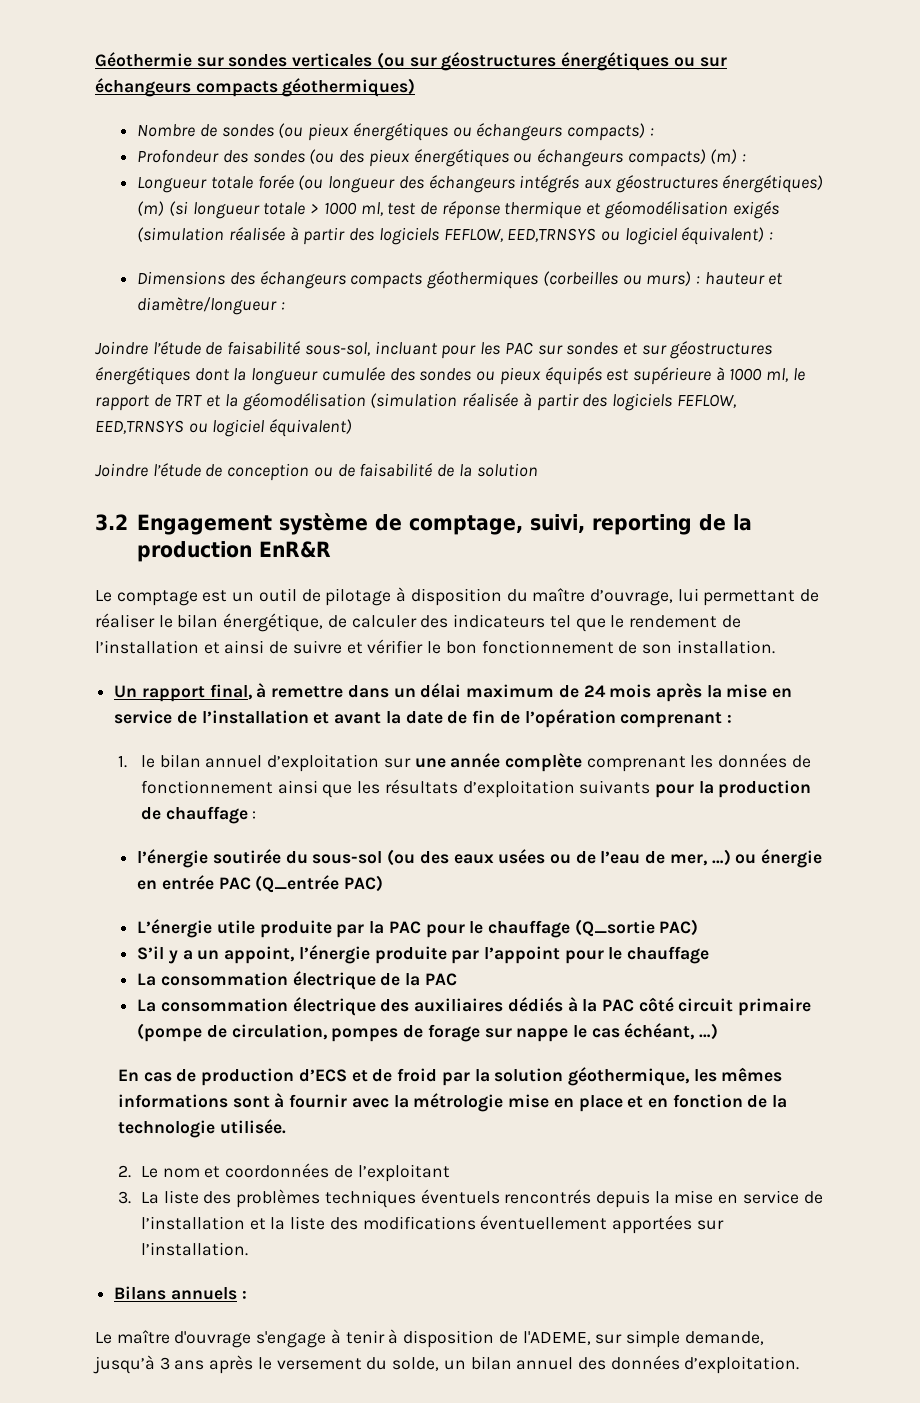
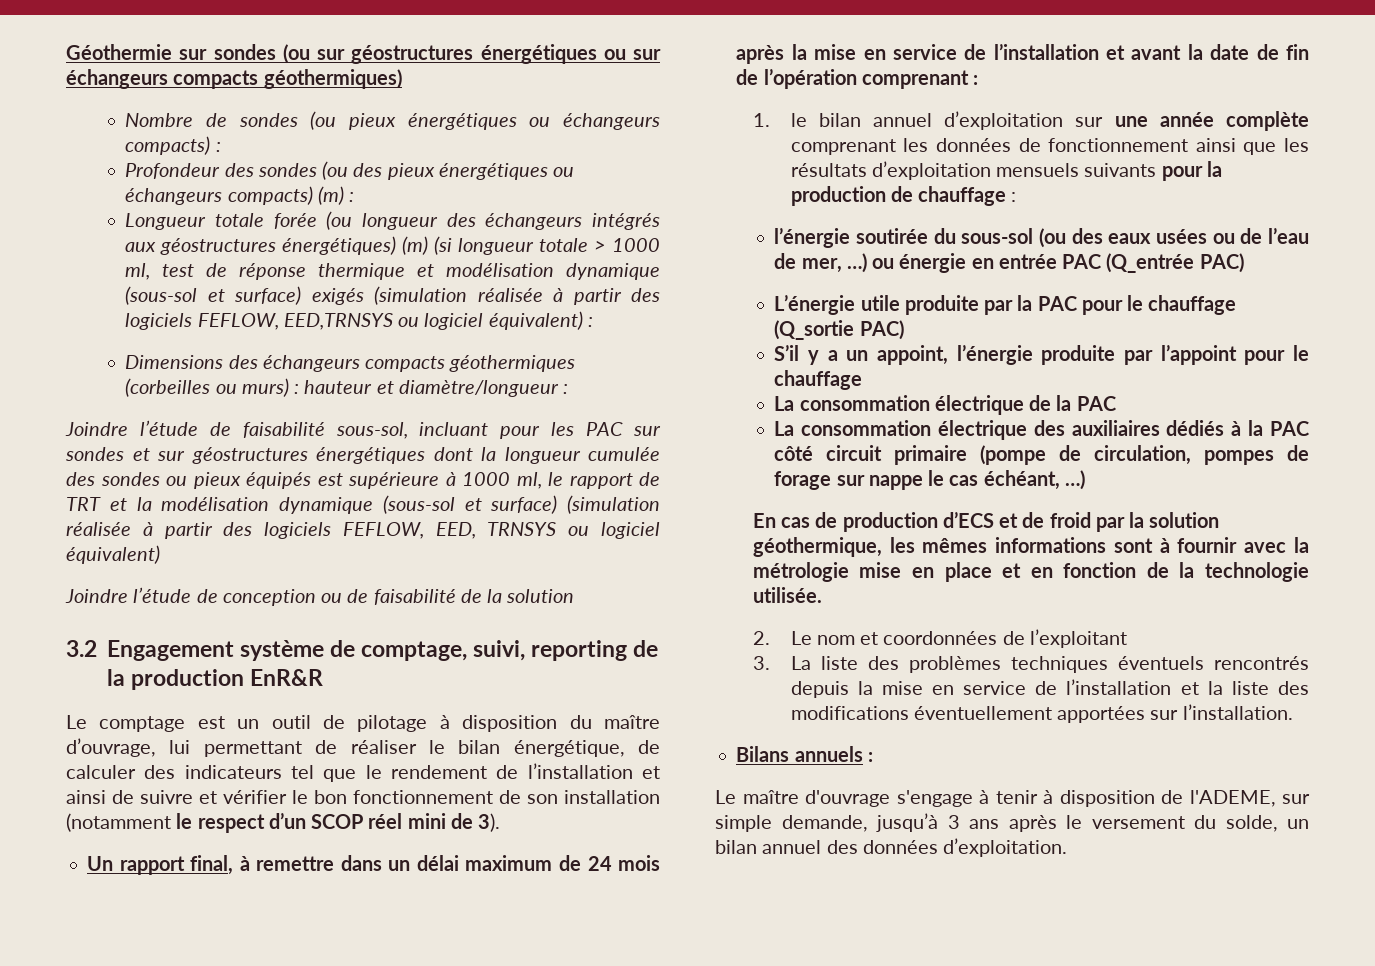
- Géothermie sur sondes verticales (ou sur géostructures énergétiques ou sur échangeurs compacts géothermiques)
+ Géothermie sur sondes (ou sur géostructures énergétiques ou sur échangeurs compacts géothermiques)
- Longueur totale forée (ou longueur des échangeurs intégrés aux géostructures énergétiques) (m) (si longueur totale > 1000 ml, test de réponse thermique et géomodélisation exigés (simulation réalisée à partir des logiciels FEFLOW, EED,TRNSYS ou logiciel équivalent) :
+ Longueur totale forée (ou longueur des échangeurs intégrés aux géostructures énergétiques) (m) (si longueur totale > 1000 ml, test de réponse thermique et modélisation dynamique (sous-sol et surface) exigés (simulation réalisée à partir des logiciels FEFLOW, EED,TRNSYS ou logiciel équivalent) :
- Joindre l’étude de faisabilité sous-sol, incluant pour les PAC sur sondes et sur géostructures énergétiques dont la longueur cumulée des sondes ou pieux équipés est supérieure à 1000 ml, le rapport de TRT et la géomodélisation (simulation réalisée à partir des logiciels FEFLOW, EED,TRNSYS ou logiciel équivalent)
+ Joindre l’étude de faisabilité sous-sol, incluant pour les PAC sur sondes et sur géostructures énergétiques dont la longueur cumulée des sondes ou pieux équipés est supérieure à 1000 ml, le rapport de TRT et la modélisation dynamique (sous-sol et surface) (simulation réalisée à partir des logiciels FEFLOW, EED, TRNSYS ou logiciel équivalent)
- Le comptage est un outil de pilotage à disposition du maître d’ouvrage, lui permettant de réaliser le bilan énergétique, de calculer des indicateurs tel que le rendement de l’installation et ainsi de suivre et vérifier le bon fonctionnement de son installation.
+ Le comptage est un outil de pilotage à disposition du maître d’ouvrage, lui permettant de réaliser le bilan énergétique, de calculer des indicateurs tel que le rendement de l’installation et ainsi de suivre et vérifier le bon fonctionnement de son installation (notamment le respect d’un SCOP réel mini de 3).
- 1. le bilan annuel d’exploitation sur une année complète comprenant les données de fonctionnement ainsi que les résultats d’exploitation suivants pour la production de chauffage :
+ 1. le bilan annuel d’exploitation sur une année complète comprenant les données de fonctionnement ainsi que les résultats d’exploitation mensuels suivants pour la production de chauffage :

